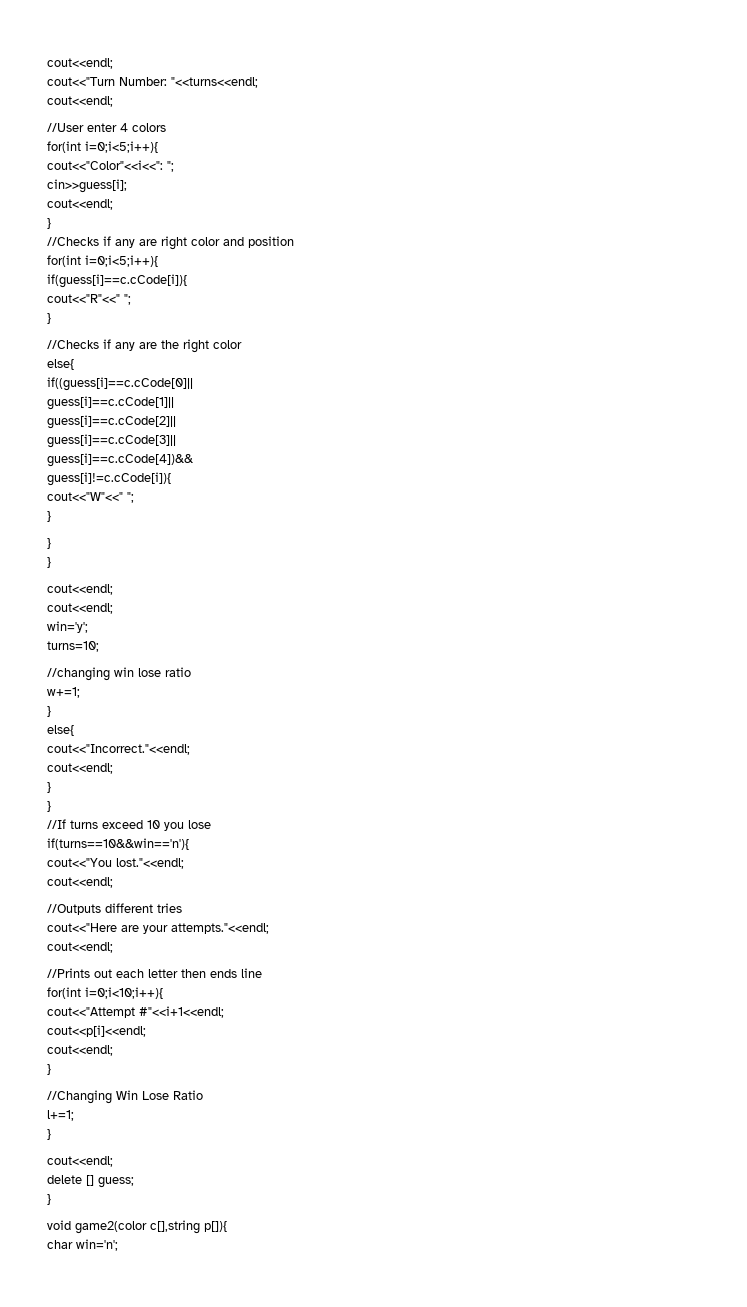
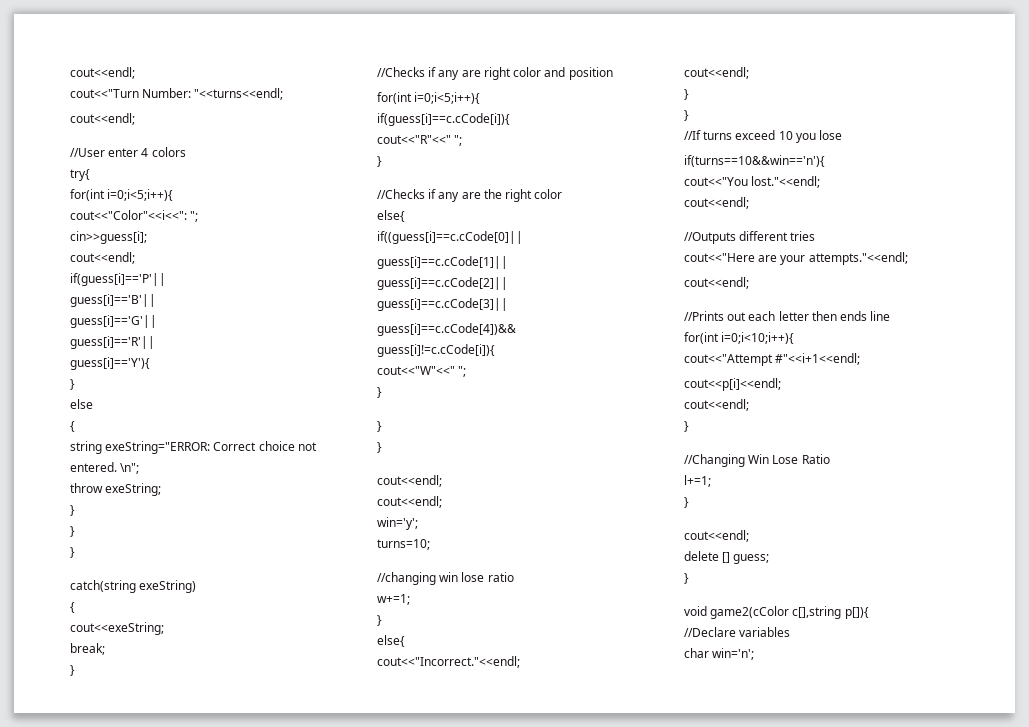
+ try{
+ if(guess[i]=='P'||
+ guess[i]=='B'||
+ guess[i]=='G'||
+ guess[i]=='R'||
+ guess[i]=='Y'){
+ }
+ else
+ {
+ string exeString="ERROR: Correct choice not entered. \n";
+ throw exeString;
+ }
+ }
+ }
+ catch(string exeString)
+ {
+ cout<<exeString;
+ break;
- void game2(color c[],string p[]){
+ void game2(cColor c[],string p[]){
+ //Declare variables

